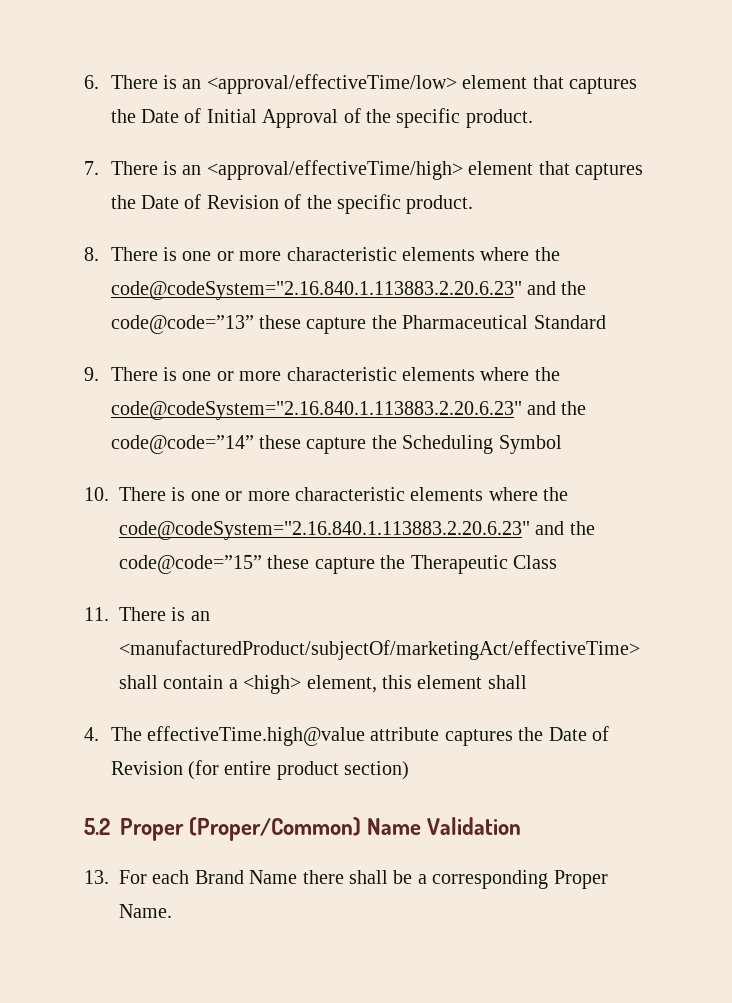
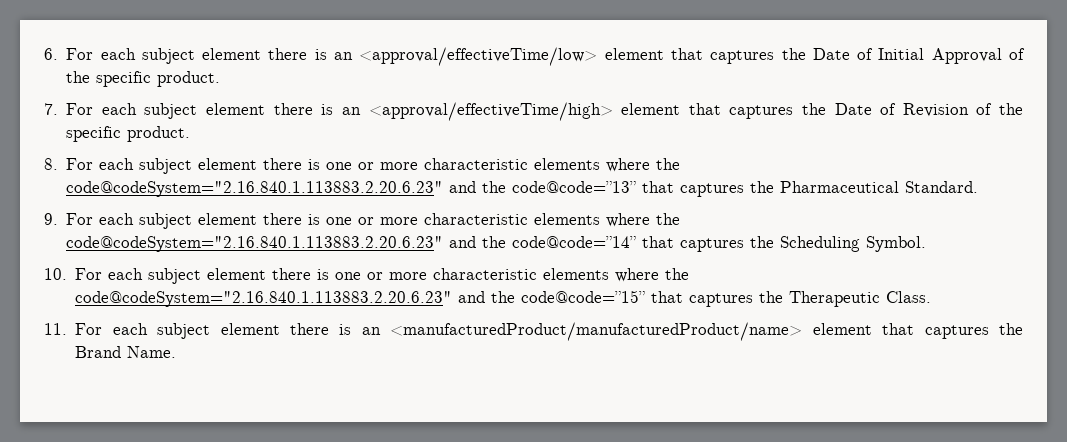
- 6. There is an <approval/effectiveTime/low> element that captures the Date of Initial Approval of the specific product.
+ 6. For each subject element there is an <approval/effectiveTime/low> element that captures the Date of Initial Approval of the specific product.
- 7. There is an <approval/effectiveTime/high> element that captures the Date of Revision of the specific product.
+ 7. For each subject element there is an <approval/effectiveTime/high> element that captures the Date of Revision of the specific product.
- 8. There is one or more characteristic elements where the code@codeSystem="2.16.840.1.113883.2.20.6.23" and the code@code=”13” these capture the Pharmaceutical Standard
+ 8. For each subject element there is one or more characteristic elements where the code@codeSystem="2.16.840.1.113883.2.20.6.23" and the code@code=”13” that captures the Pharmaceutical Standard.
- 9. There is one or more characteristic elements where the code@codeSystem="2.16.840.1.113883.2.20.6.23" and the code@code=”14” these capture the Scheduling Symbol
+ 9. For each subject element there is one or more characteristic elements where the code@codeSystem="2.16.840.1.113883.2.20.6.23" and the code@code=”14” that captures the Scheduling Symbol.
- 10. There is one or more characteristic elements where the code@codeSystem="2.16.840.1.113883.2.20.6.23" and the code@code=”15” these capture the Therapeutic Class
- 11. There is an <manufacturedProduct/subjectOf/marketingAct/effectiveTime> shall contain a <high> element, this element shall
- 4. The effectiveTime.high@value attribute captures the Date of Revision (for entire product section)
- 5.2 Proper (Proper/Common) Name Validation
- 13. For each Brand Name there shall be a corresponding Proper Name.
+ 10. For each subject element there is one or more characteristic elements where the code@codeSystem="2.16.840.1.113883.2.20.6.23" and the code@code=”15” that captures the Therapeutic Class.
+ 11. For each subject element there is an <manufacturedProduct/manufacturedProduct/name> element that captures the Brand Name.

